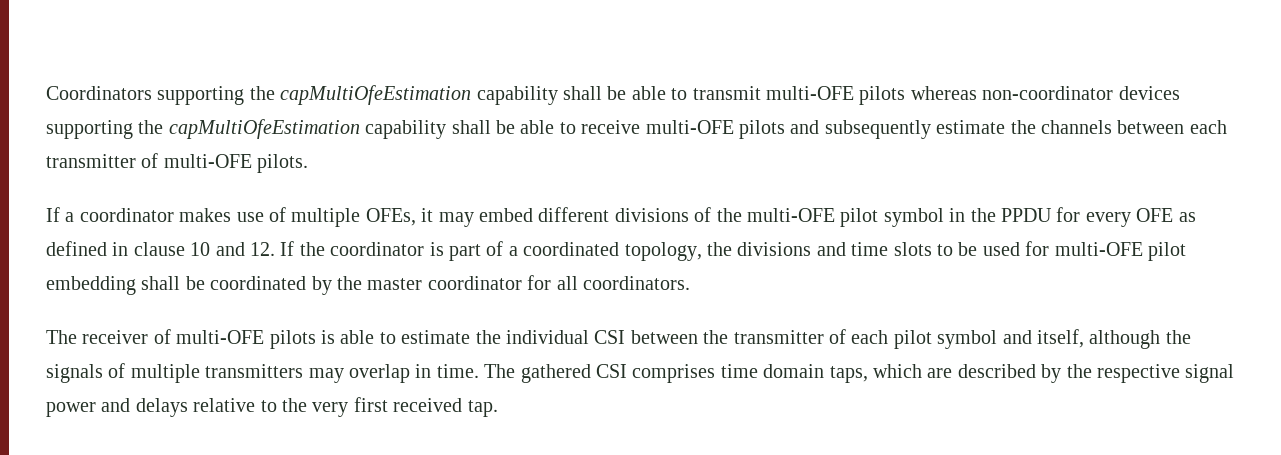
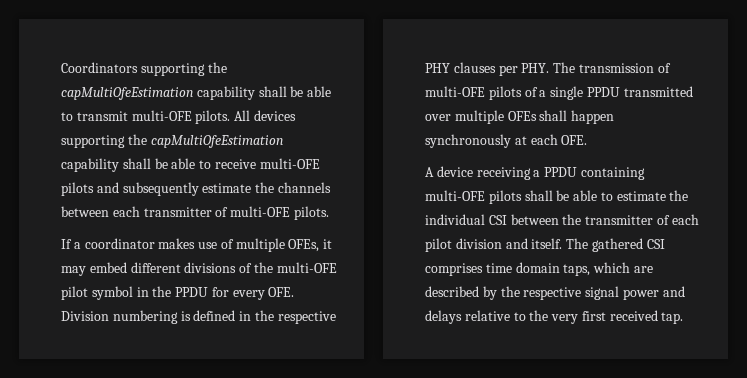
- Coordinators supporting the capMultiOfeEstimation capability shall be able to transmit multi-OFE pilots whereas non-coordinator devices supporting the capMultiOfeEstimation capability shall be able to receive multi-OFE pilots and subsequently estimate the channels between each transmitter of multi-OFE pilots.
+ Coordinators supporting the capMultiOfeEstimation capability shall be able to transmit multi-OFE pilots. All devices supporting the capMultiOfeEstimation capability shall be able to receive multi-OFE pilots and subsequently estimate the channels between each transmitter of multi-OFE pilots.
- If a coordinator makes use of multiple OFEs, it may embed different divisions of the multi-OFE pilot symbol in the PPDU for every OFE as defined in clause 10 and 12. If the coordinator is part of a coordinated topology, the divisions and time slots to be used for multi-OFE pilot embedding shall be coordinated by the master coordinator for all coordinators.
- The receiver of multi-OFE pilots is able to estimate the individual CSI between the transmitter of each pilot symbol and itself, although the signals of multiple transmitters may overlap in time.
+ If a coordinator makes use of multiple OFEs, it may embed different divisions of the multi-OFE pilot symbol in the PPDU for every OFE. Division numbering is defined in the respective PHY clauses per PHY. The transmission of multi-OFE pilots of a single PPDU transmitted over multiple OFEs shall happen synchronously at each OFE.
+ A device receiving a PPDU containing multi-OFE pilots shall be able to estimate the individual CSI between the transmitter of each pilot division and itself.

